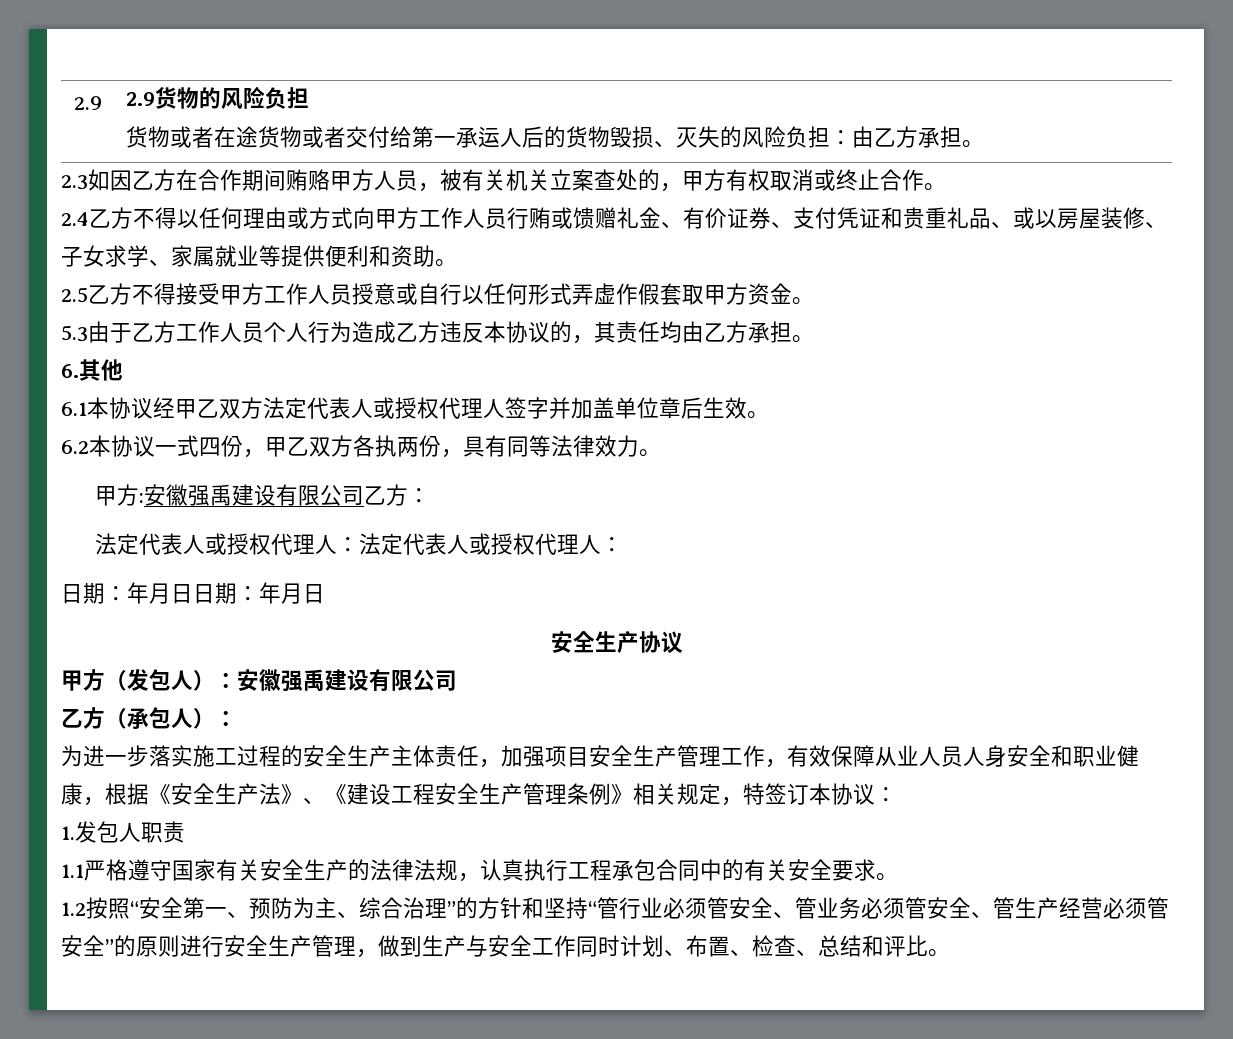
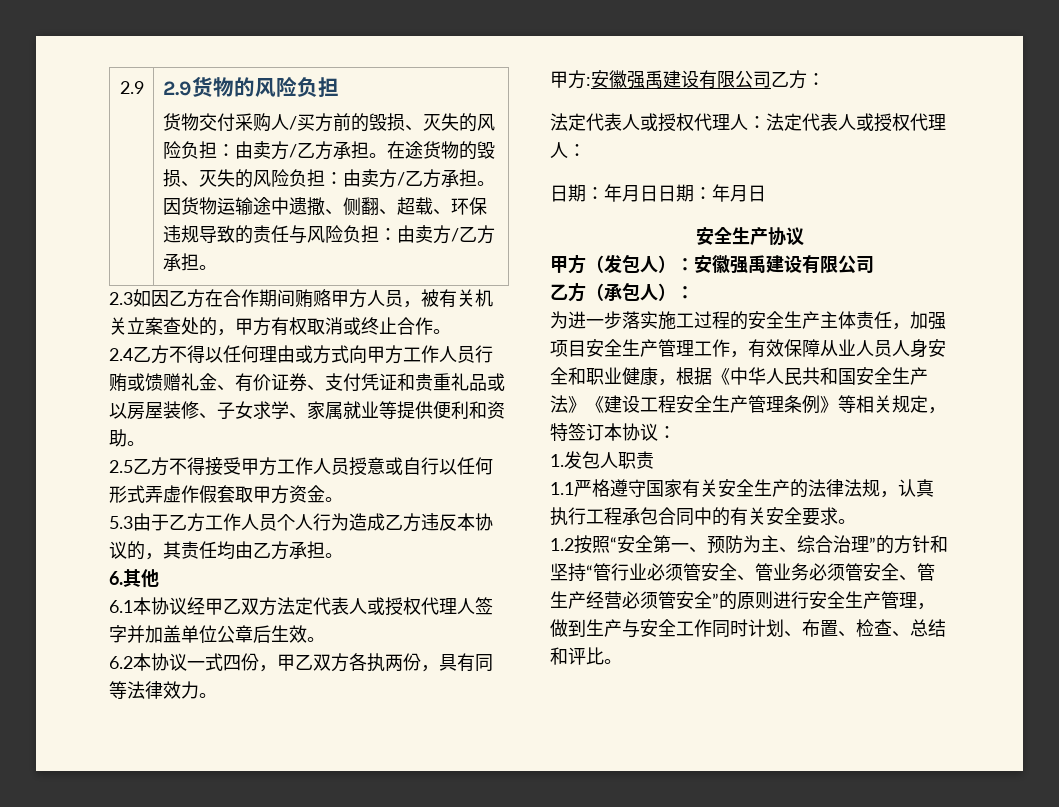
- 货物或者在途货物或者交付给第一承运人后的货物毁损、灭失的风险负担：由乙方承担。
+ 货物交付采购人/买方前的毁损、灭失的风险负担：由卖方/乙方承担。在途货物的毁损、灭失的风险负担：由卖方/乙方承担。因货物运输途中遗撒、侧翻、超载、环保违规导致的责任与风险负担：由卖方/乙方承担。
- 2.4乙方不得以任何理由或方式向甲方工作人员行贿或馈赠礼金、有价证券、支付凭证和贵重礼品、或以房屋装修、子女求学、家属就业等提供便利和资助。
+ 2.4乙方不得以任何理由或方式向甲方工作人员行贿或馈赠礼金、有价证券、支付凭证和贵重礼品或以房屋装修、子女求学、家属就业等提供便利和资助。
- 6.1本协议经甲乙双方法定代表人或授权代理人签字并加盖单位章后生效。
+ 6.1本协议经甲乙双方法定代表人或授权代理人签字并加盖单位公章后生效。
- 为进一步落实施工过程的安全生产主体责任，加强项目安全生产管理工作，有效保障从业人员人身安全和职业健康，根据《安全生产法》、《建设工程安全生产管理条例》相关规定，特签订本协议：
+ 为进一步落实施工过程的安全生产主体责任，加强项目安全生产管理工作，有效保障从业人员人身安全和职业健康，根据《中华人民共和国安全生产法》《建设工程安全生产管理条例》等相关规定，特签订本协议：

